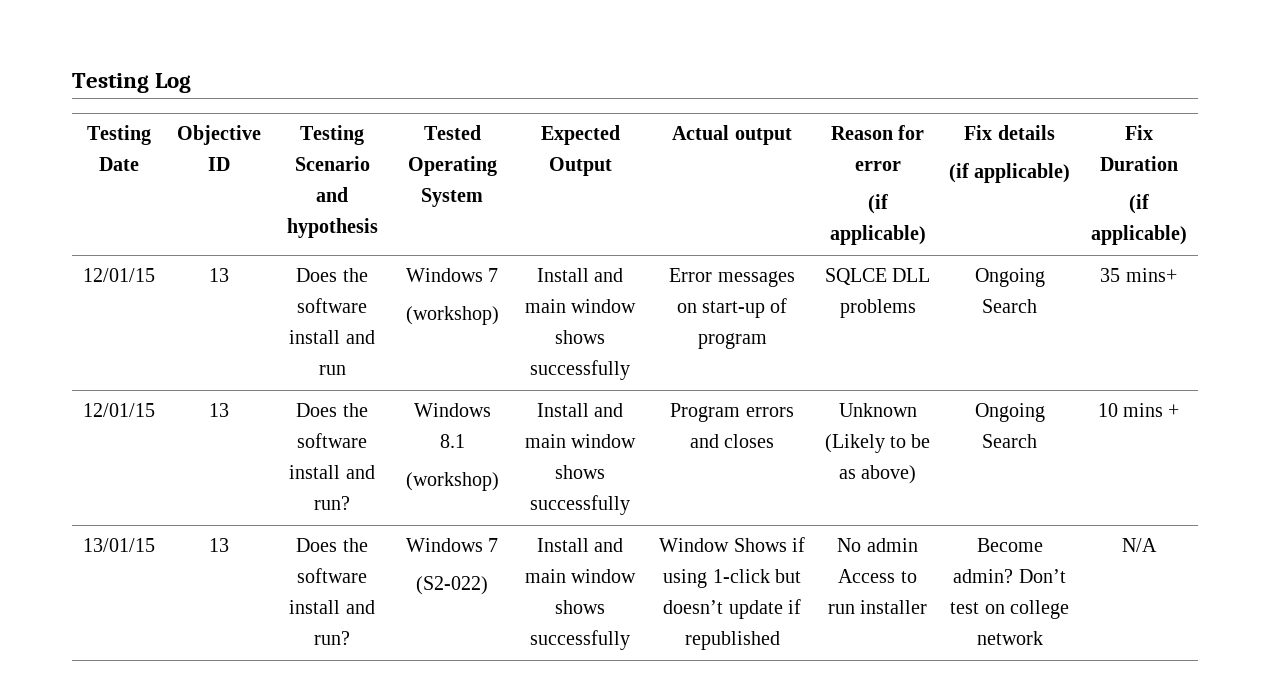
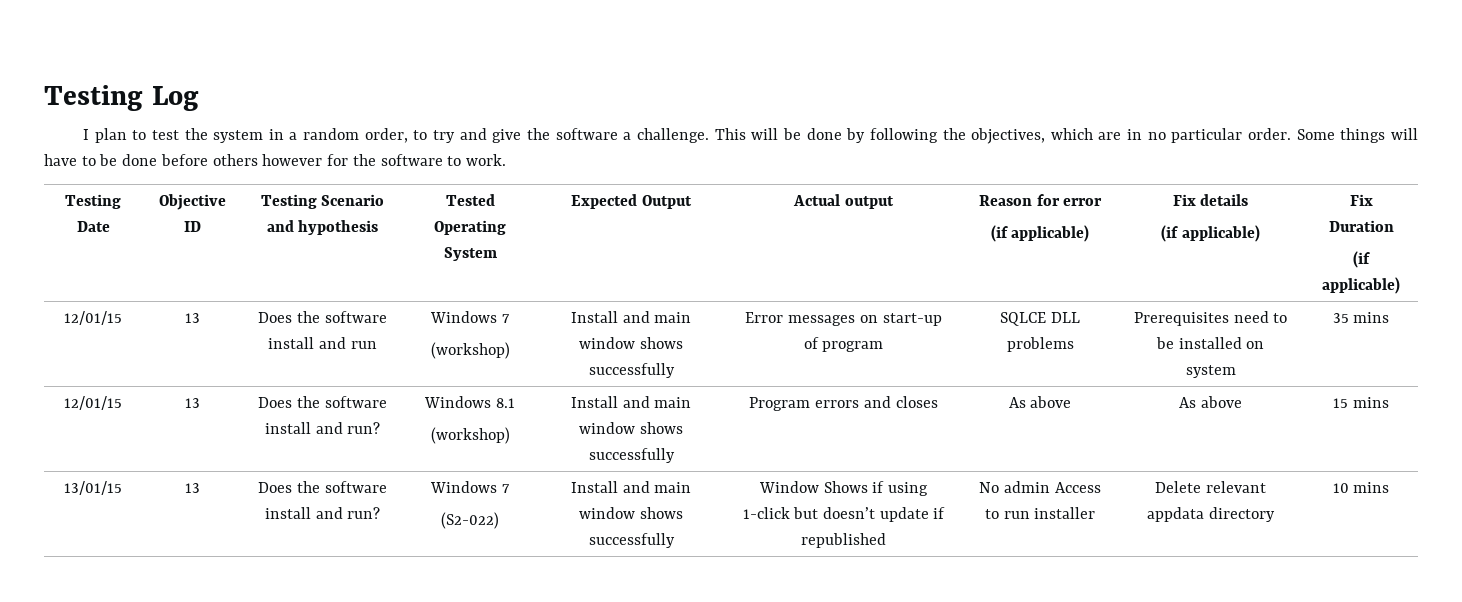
+ I plan to test the system in a random order, to try and give the software a challenge. This will be done by following the objectives, which are in no particular order. Some things will have to be done before others however for the software to work.
  12/01/15 | 13 | Does the software install and run | Windows 7
- (workshop) | Install and main window shows successfully | Error messages on start-up of program | SQLCE DLL problems | Ongoing Search | 35 mins+
+ (workshop) | Install and main window shows successfully | Error messages on start-up of program | SQLCE DLL problems | Prerequisites need to be installed on system | 35 mins
  12/01/15 | 13 | Does the software install and run? | Windows 8.1
- (workshop) | Install and main window shows successfully | Program errors and closes | Unknown (Likely to be as above) | Ongoing Search | 10 mins +
+ (workshop) | Install and main window shows successfully | Program errors and closes | As above | As above | 15 mins
- Become admin? Don’t test on college network | N/A
+ Delete relevant appdata directory | 10 mins

